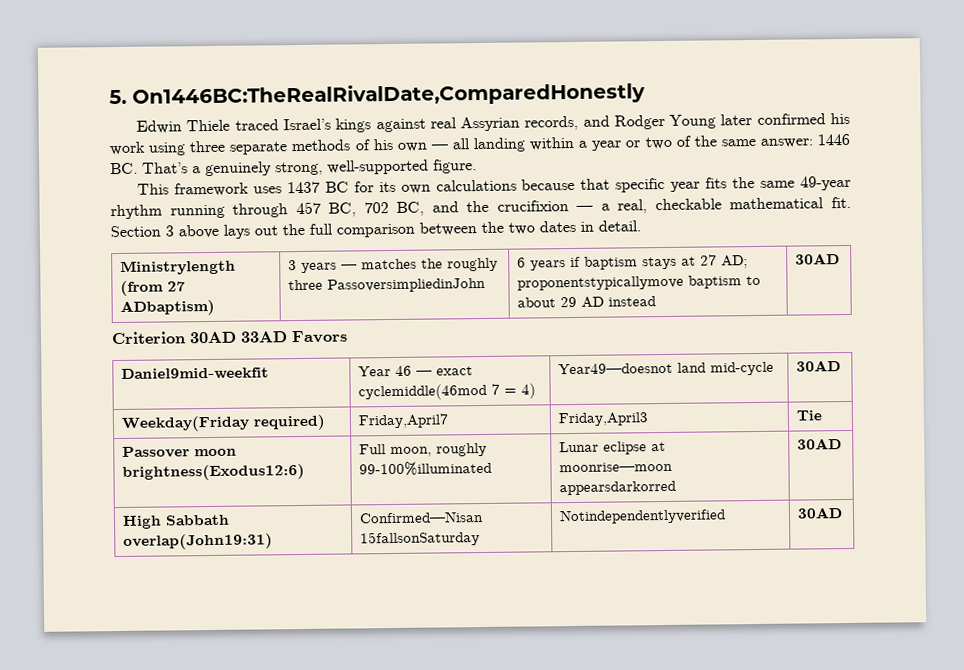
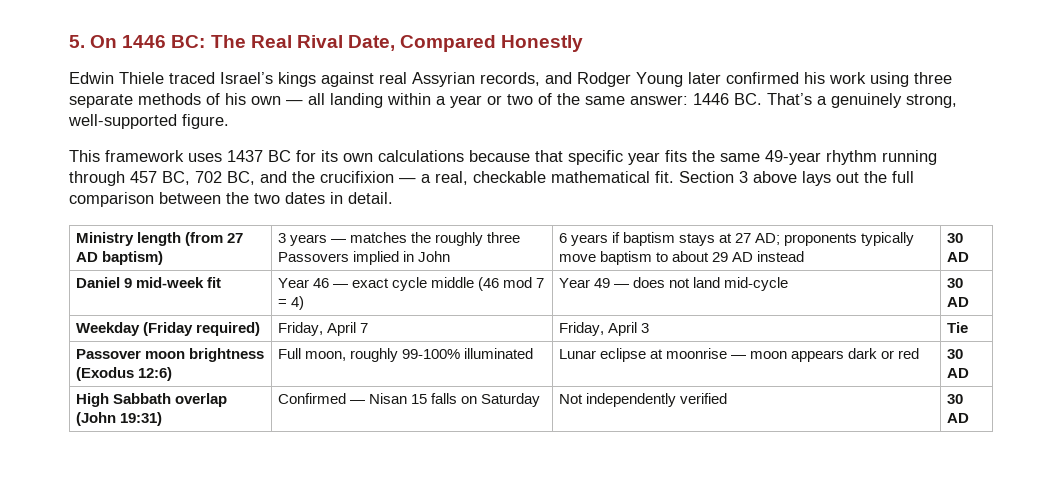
- 5. On1446BC:TheRealRivalDate,ComparedHonestly
+ 5. On 1446 BC: The Real Rival Date, Compared Honestly
- Ministrylength (from 27 ADbaptism) | 3 years — matches the roughly three PassoversimpliedinJohn | 6 years if baptism stays at 27 AD; proponentstypicallymove baptism to about 29 AD instead | 30AD
- Criterion 30AD 33AD Favors
- Daniel9mid-weekfit | Year 46 — exact cyclemiddle(46mod 7 = 4) | Year49—doesnot land mid-cycle | 30AD
- Weekday(Friday required) | Friday,April7 | Friday,April3 | Tie
+ Ministry length (from 27 AD baptism) | 3 years — matches the roughly three Passovers implied in John | 6 years if baptism stays at 27 AD; proponents typically move baptism to about 29 AD instead | 30 AD
+ Daniel 9 mid-week fit | Year 46 — exact cycle middle (46 mod 7 = 4) | Year 49 — does not land mid-cycle | 30 AD
+ Weekday (Friday required) | Friday, April 7 | Friday, April 3 | Tie
- Passover moon brightness(Exodus12:6) | Full moon, roughly 99-100%illuminated | Lunar eclipse at moonrise—moon appearsdarkorred | 30AD
- High Sabbath overlap(John19:31) | Confirmed—Nisan 15fallsonSaturday | Notindependentlyverified | 30AD
+ Passover moon brightness (Exodus 12:6) | Full moon, roughly 99-100% illuminated | Lunar eclipse at moonrise — moon appears dark or red | 30 AD
+ High Sabbath overlap (John 19:31) | Confirmed — Nisan 15 falls on Saturday | Not independently verified | 30 AD

